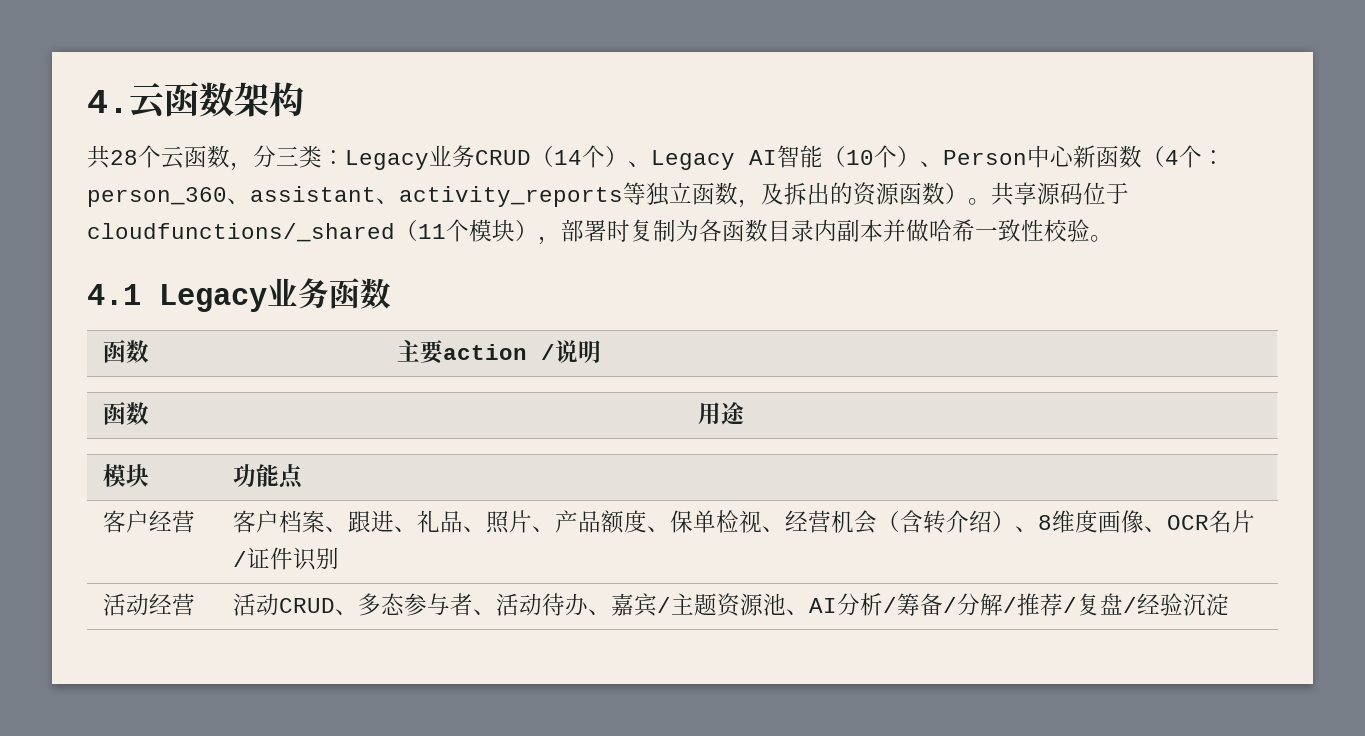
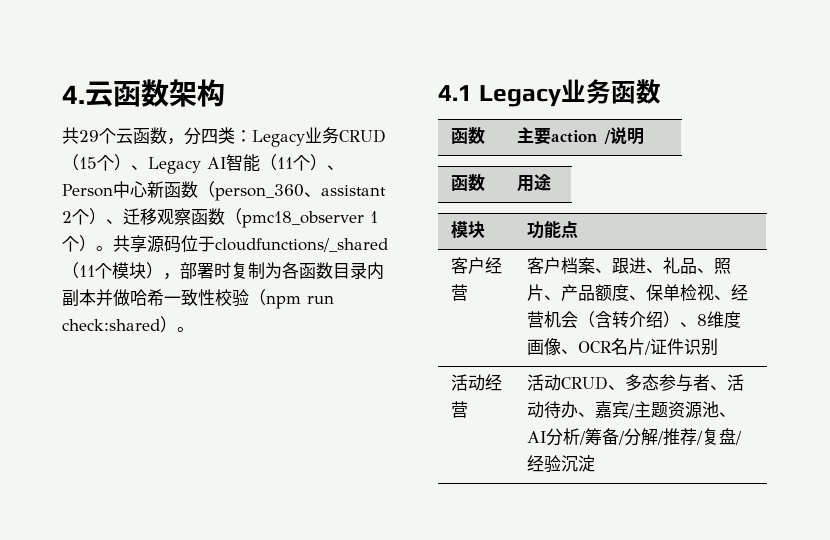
- 共28个云函数，分三类：Legacy业务CRUD（14个）、Legacy AI智能（10个）、Person中心新函数（4个：person_360、assistant、activity_reports等独立函数，及拆出的资源函数）。
+ 共29个云函数，分四类：Legacy业务CRUD（15个）、Legacy AI智能（11个）、Person中心新函数（person_360、assistant 2个）、迁移观察函数（pmc18_observer 1个）。
- 共享源码位于cloudfunctions/_shared（11个模块），部署时复制为各函数目录内副本并做哈希一致性校验。
+ 共享源码位于cloudfunctions/_shared（11个模块），部署时复制为各函数目录内副本并做哈希一致性校验（npm run check:shared）。

